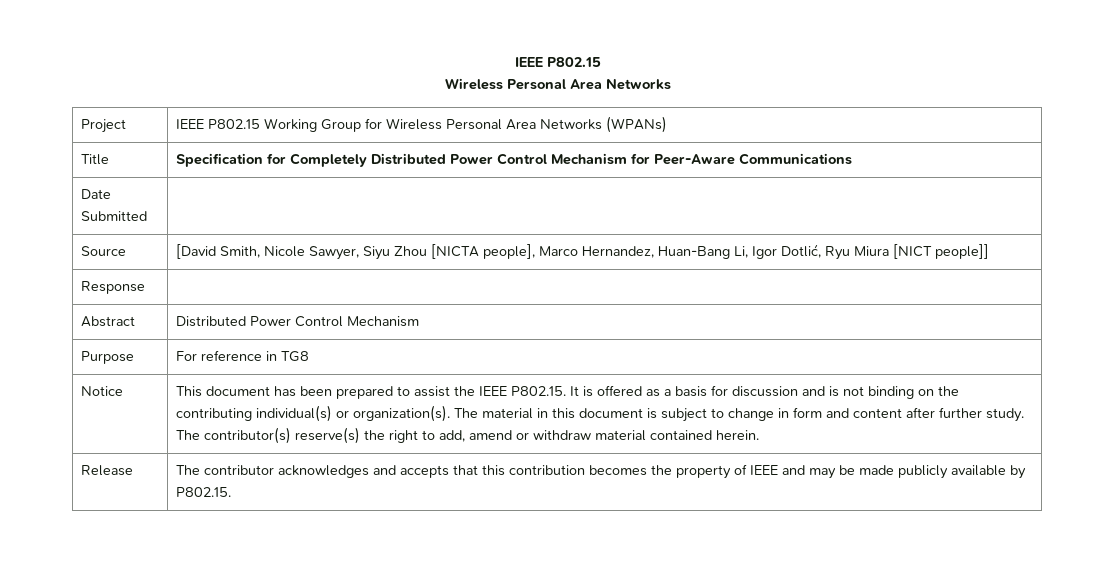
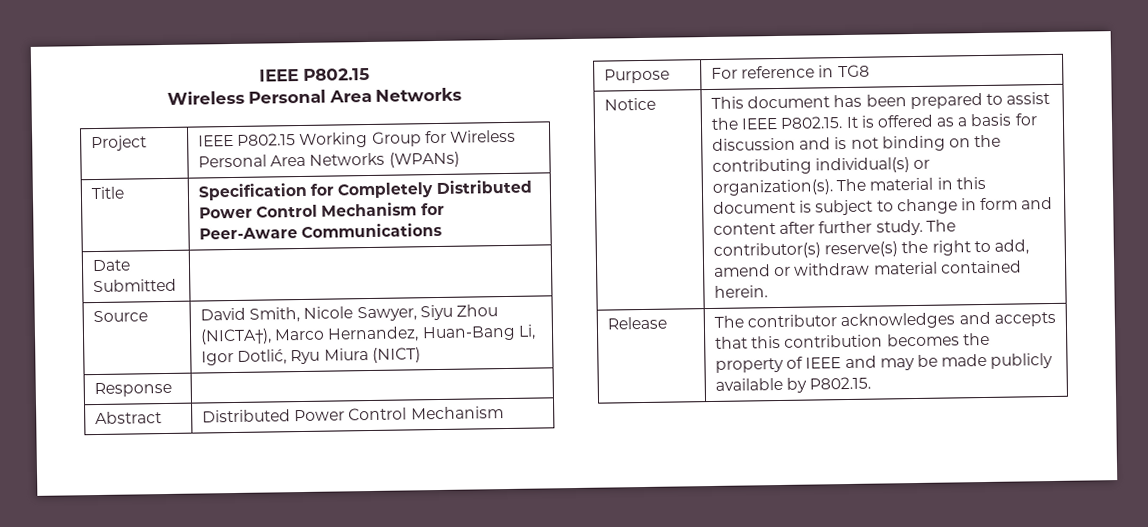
- Source | [David Smith, Nicole Sawyer, Siyu Zhou [NICTA people], Marco Hernandez, Huan-Bang Li, Igor Dotlić, Ryu Miura [NICT people]]
+ Source | David Smith, Nicole Sawyer, Siyu Zhou (NICTA†), Marco Hernandez, Huan-Bang Li, Igor Dotlić, Ryu Miura (NICT)

